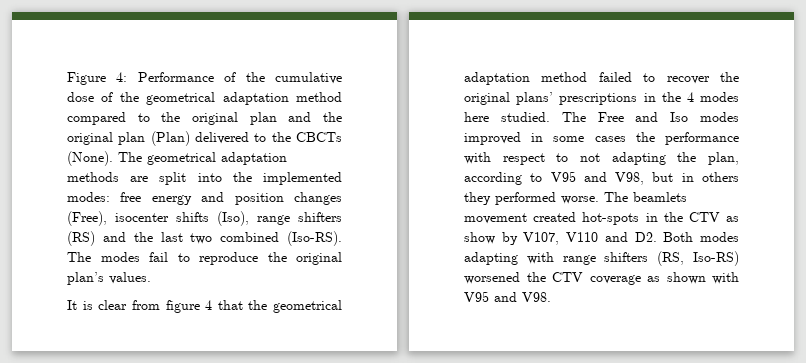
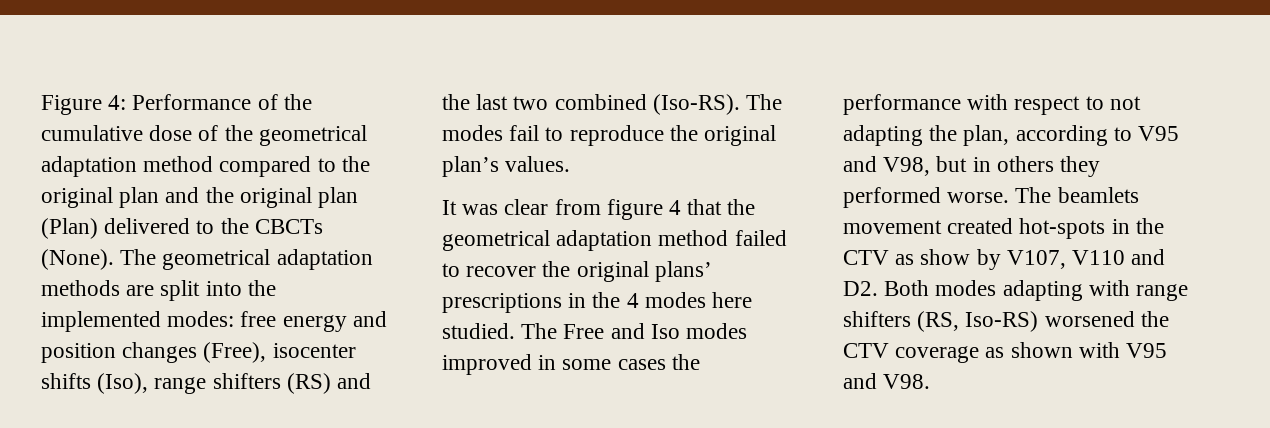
- It is clear from figure 4 that the geometrical adaptation method failed to recover the original plans’ prescriptions in the 4 modes here studied.
+ It was clear from figure 4 that the geometrical adaptation method failed to recover the original plans’ prescriptions in the 4 modes here studied.

